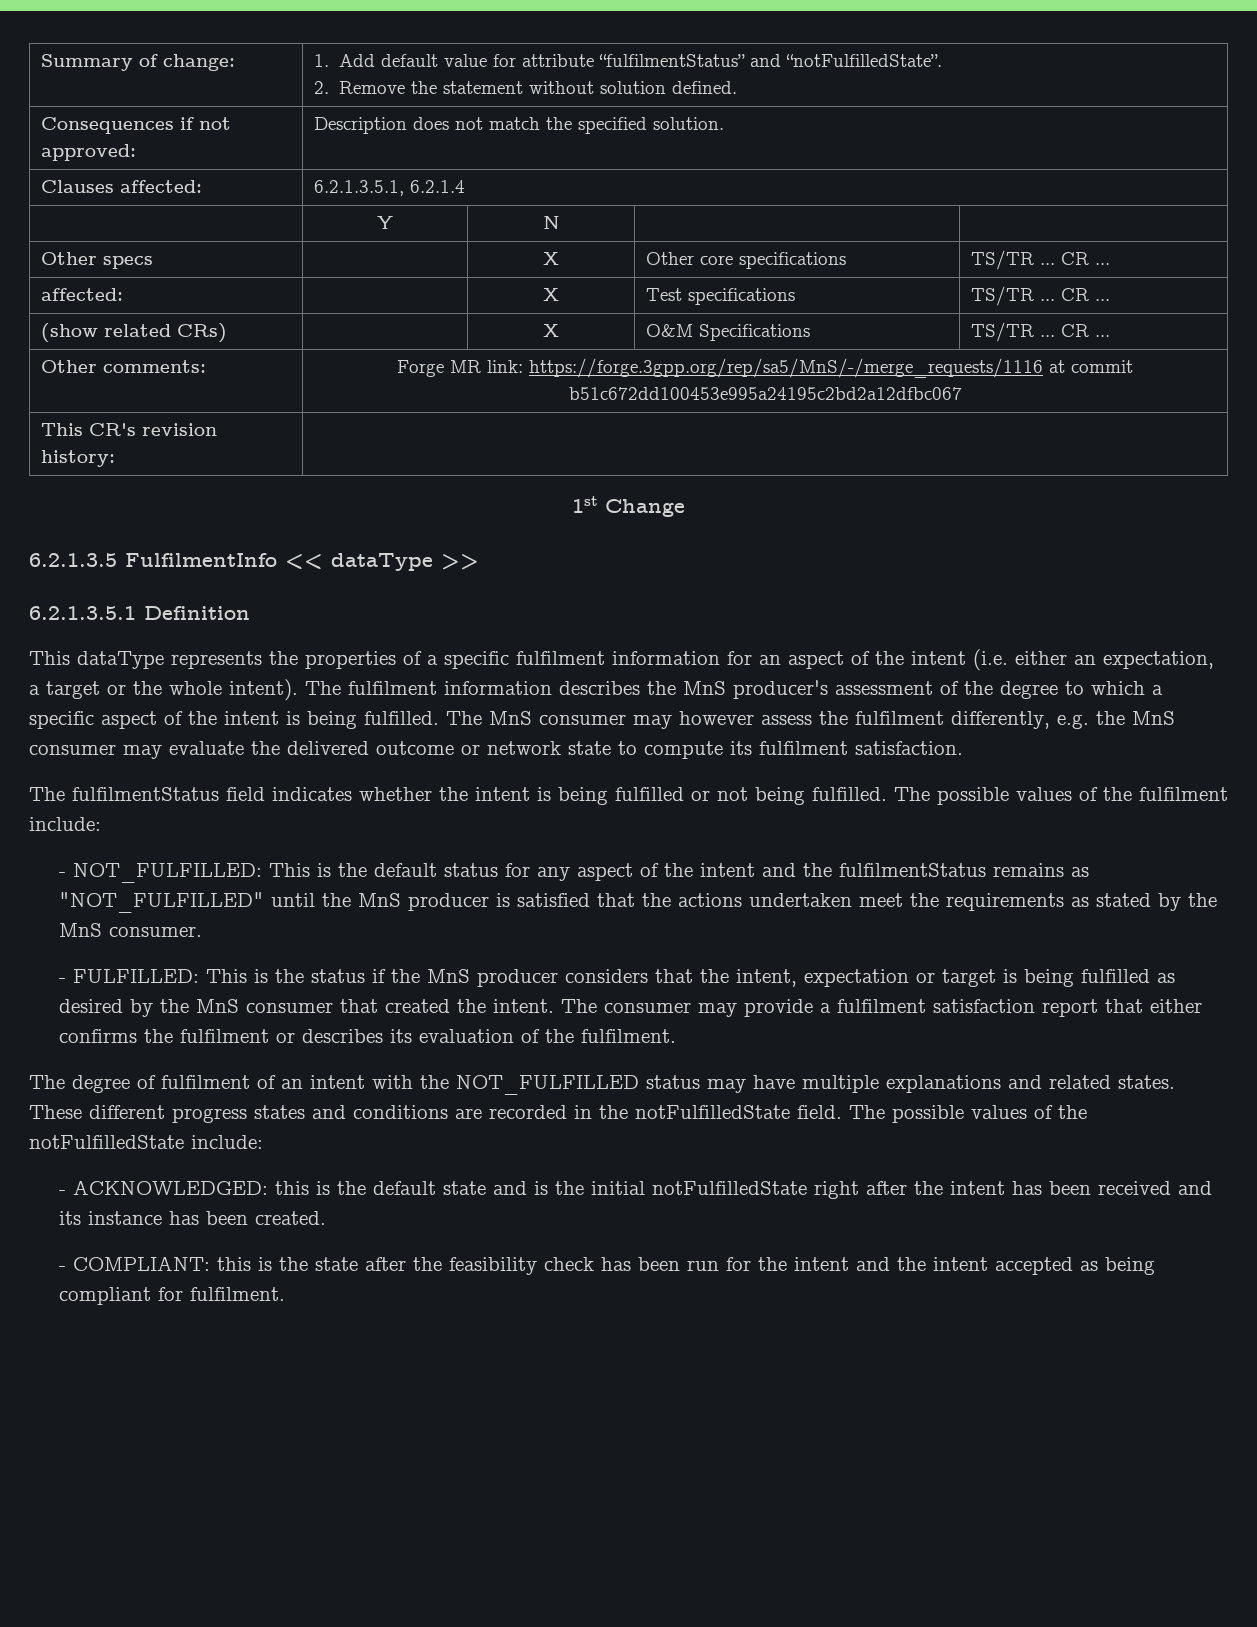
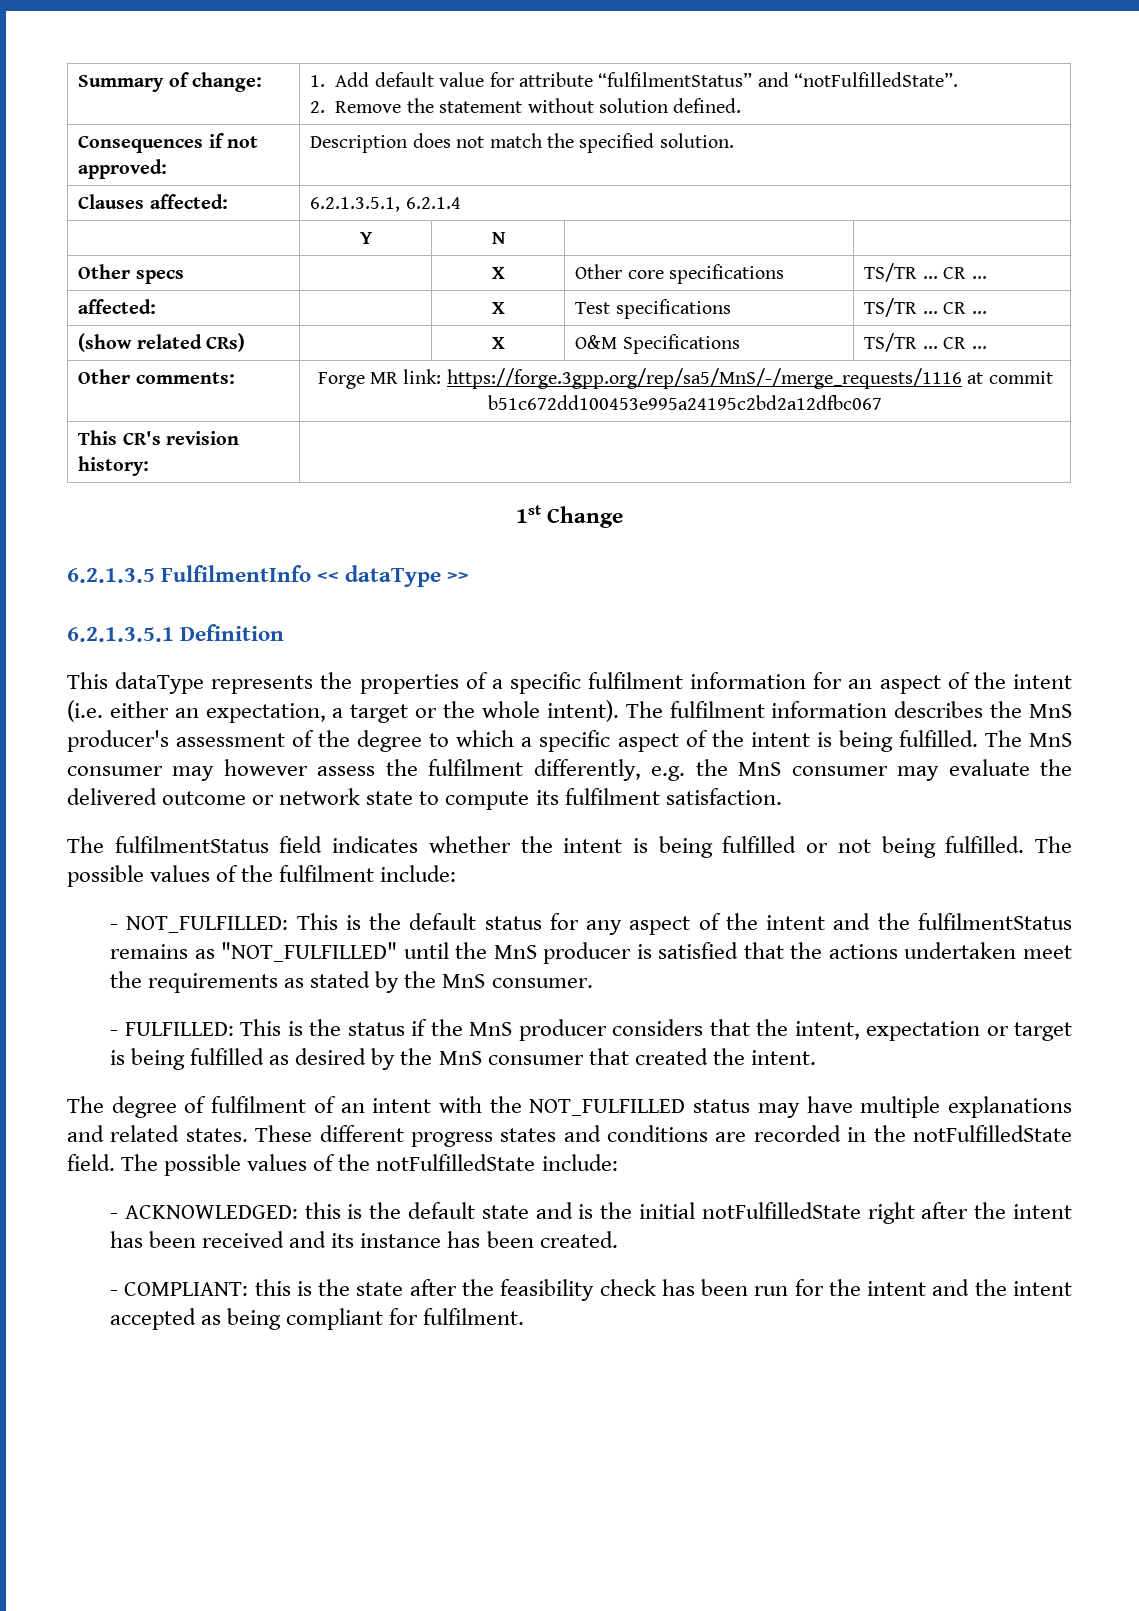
- The consumer may provide a fulfilment satisfaction report that either confirms the fulfilment or describes its evaluation of the fulfilment.

